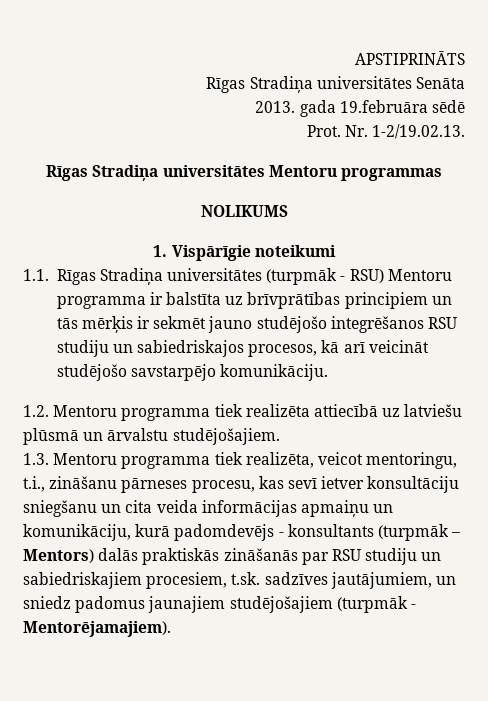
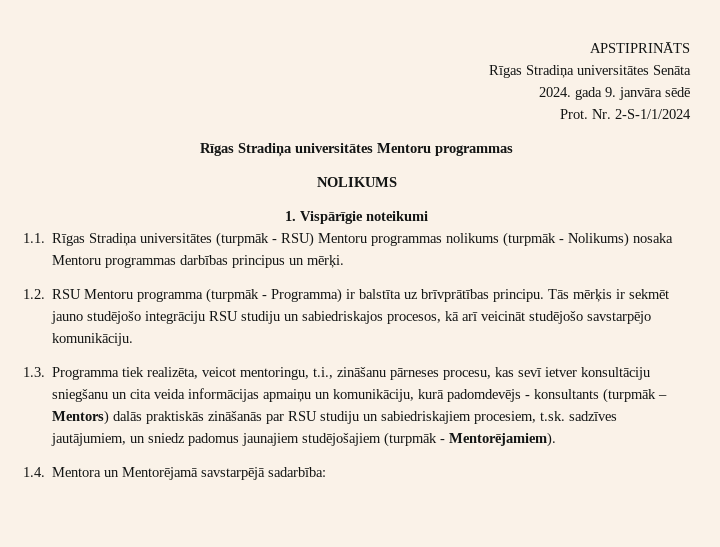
- 2013. gada 19.februāra sēdē
+ 2024. gada 9. janvāra sēdē
- Nr. 1-2/19.02.13.
+ Nr. 2-S-1/1/2024
- 1.1. Rīgas Stradiņa universitātes (turpmāk - RSU) Mentoru programma ir balstīta uz brīvprātības principiem un tās mērķis ir sekmēt jauno studējošo integrēšanos RSU studiju un sabiedriskajos procesos, kā arī veicināt studējošo savstarpējo komunikāciju.
+ 1.1. Rīgas Stradiņa universitātes (turpmāk - RSU) Mentoru programmas nolikums (turpmāk - Nolikums) nosaka Mentoru programmas darbības principus un mērķi.
+ 1.2. RSU Mentoru programma (turpmāk - Programma) ir balstīta uz brīvprātības principu. Tās mērķis ir sekmēt jauno studējošo integrāciju RSU studiju un sabiedriskajos procesos, kā arī veicināt studējošo savstarpējo komunikāciju.
- 1.2. Mentoru programma tiek realizēta attiecībā uz latviešu plūsmā un ārvalstu studējošajiem.
- 1.3. Mentoru programma tiek realizēta, veicot mentoringu, t.i., zināšanu pārneses procesu, kas sevī ietver konsultāciju sniegšanu un cita veida informācijas apmaiņu un komunikāciju, kurā padomdevējs - konsultants (turpmāk – Mentors) dalās praktiskās zināšanās par RSU studiju un sabiedriskajiem procesiem, t.sk. sadzīves jautājumiem, un sniedz padomus jaunajiem studējošajiem (turpmāk - Mentorējamajiem).
+ 1.3. Programma tiek realizēta, veicot mentoringu, t.i., zināšanu pārneses procesu, kas sevī ietver konsultāciju sniegšanu un cita veida informācijas apmaiņu un komunikāciju, kurā padomdevējs - konsultants (turpmāk – Mentors) dalās praktiskās zināšanās par RSU studiju un sabiedriskajiem procesiem, t.sk. sadzīves jautājumiem, un sniedz padomus jaunajiem studējošajiem (turpmāk - Mentorējamiem).
+ 1.4. Mentora un Mentorējamā savstarpējā sadarbība:

